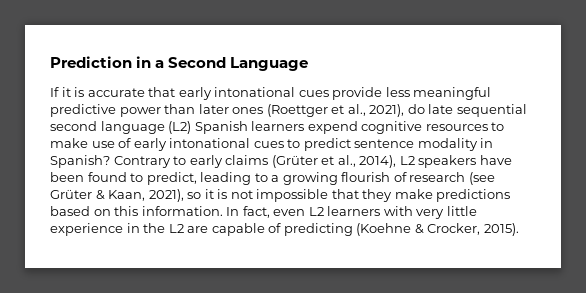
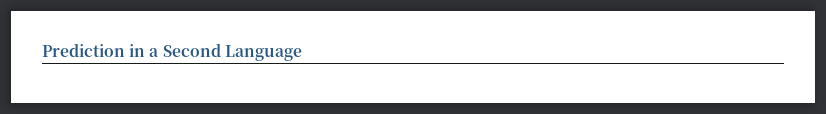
- If it is accurate that early intonational cues provide less meaningful predictive power than later ones (Roettger et al., 2021), do late sequential second language (L2) Spanish learners expend cognitive resources to make use of early intonational cues to predict sentence modality in Spanish? Contrary to early claims (Grüter et al., 2014), L2 speakers have been found to predict, leading to a growing flourish of research (see Grüter & Kaan, 2021), so it is not impossible that they make predictions based on this information. In fact, even L2 learners with very little experience in the L2 are capable of predicting (Koehne & Crocker, 2015).

